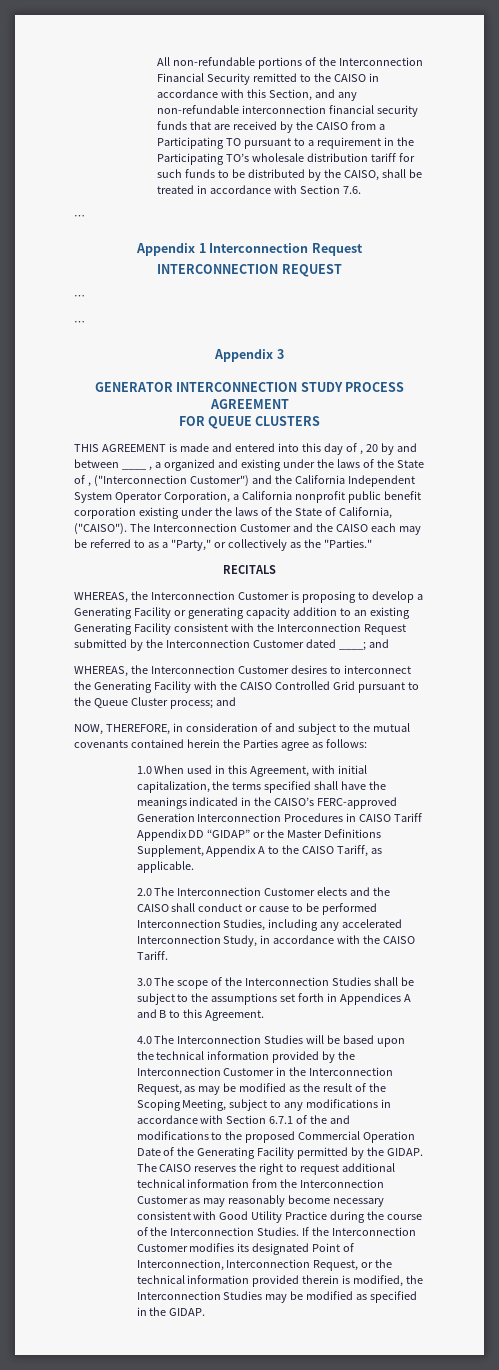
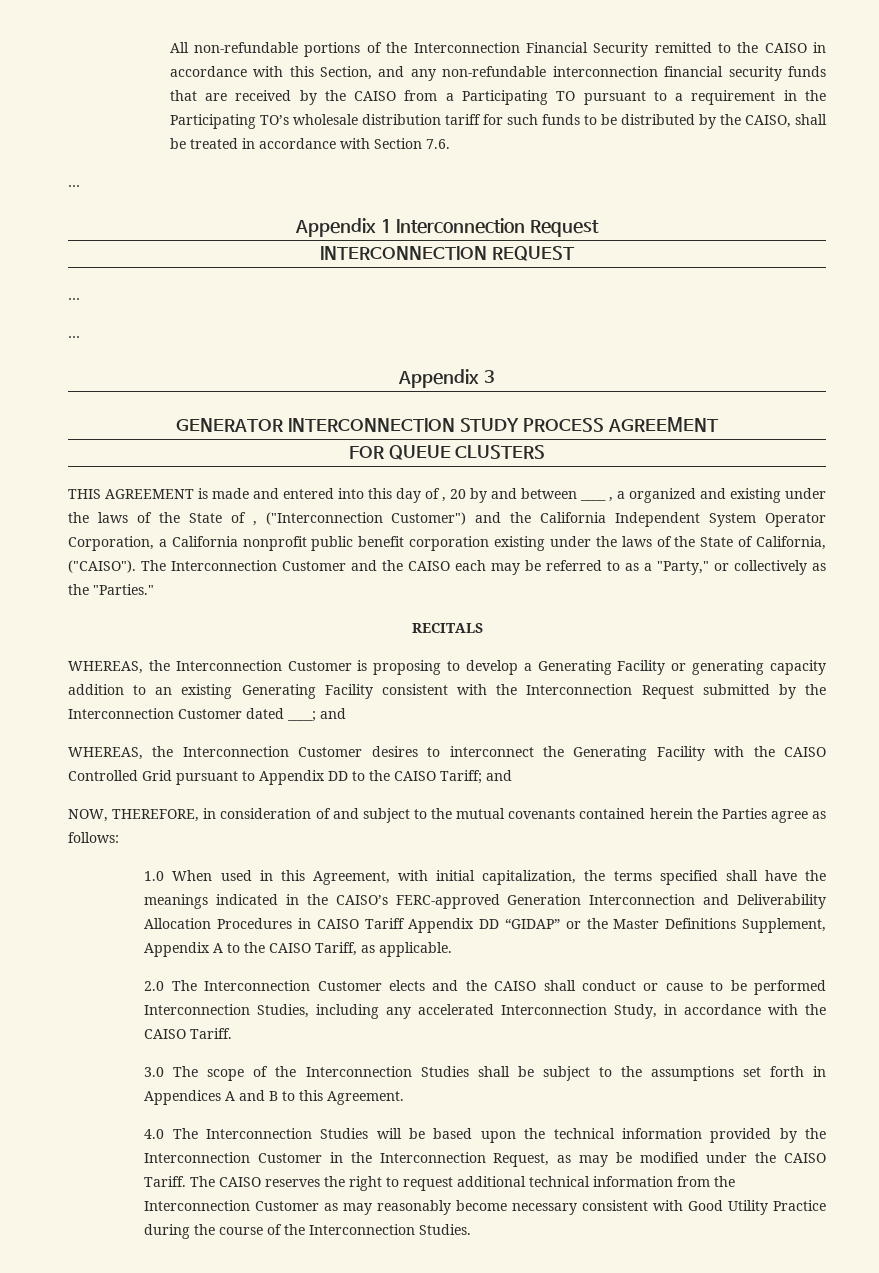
- WHEREAS, the Interconnection Customer desires to interconnect the Generating Facility with the CAISO Controlled Grid pursuant to the Queue Cluster process; and
+ WHEREAS, the Interconnection Customer desires to interconnect the Generating Facility with the CAISO Controlled Grid pursuant to Appendix DD to the CAISO Tariff; and
- 1.0 When used in this Agreement, with initial capitalization, the terms specified shall have the meanings indicated in the CAISO’s FERC-approved Generation Interconnection Procedures in CAISO Tariff Appendix DD “GIDAP” or the Master Definitions Supplement, Appendix A to the CAISO Tariff, as applicable.
+ 1.0 When used in this Agreement, with initial capitalization, the terms specified shall have the meanings indicated in the CAISO’s FERC-approved Generation Interconnection and Deliverability Allocation Procedures in CAISO Tariff Appendix DD “GIDAP” or the Master Definitions Supplement, Appendix A to the CAISO Tariff, as applicable.
- 4.0 The Interconnection Studies will be based upon the technical information provided by the Interconnection Customer in the Interconnection Request, as may be modified as the result of the Scoping Meeting, subject to any modifications in accordance with Section 6.7.1 of the and modifications to the proposed Commercial Operation Date of the Generating Facility permitted by the GIDAP.
+ 4.0 The Interconnection Studies will be based upon the technical information provided by the Interconnection Customer in the Interconnection Request, as may be modified under the CAISO Tariff.
- If the Interconnection Customer modifies its designated Point of Interconnection, Interconnection Request, or the technical information provided therein is modified, the Interconnection Studies may be modified as specified in the GIDAP.

